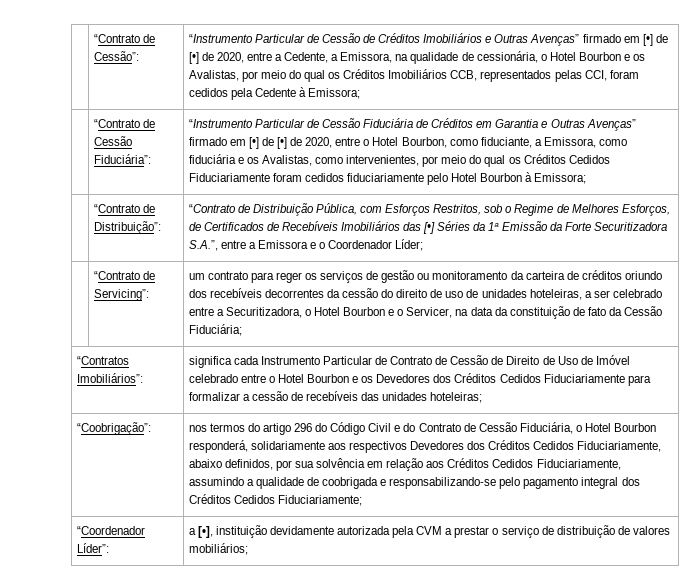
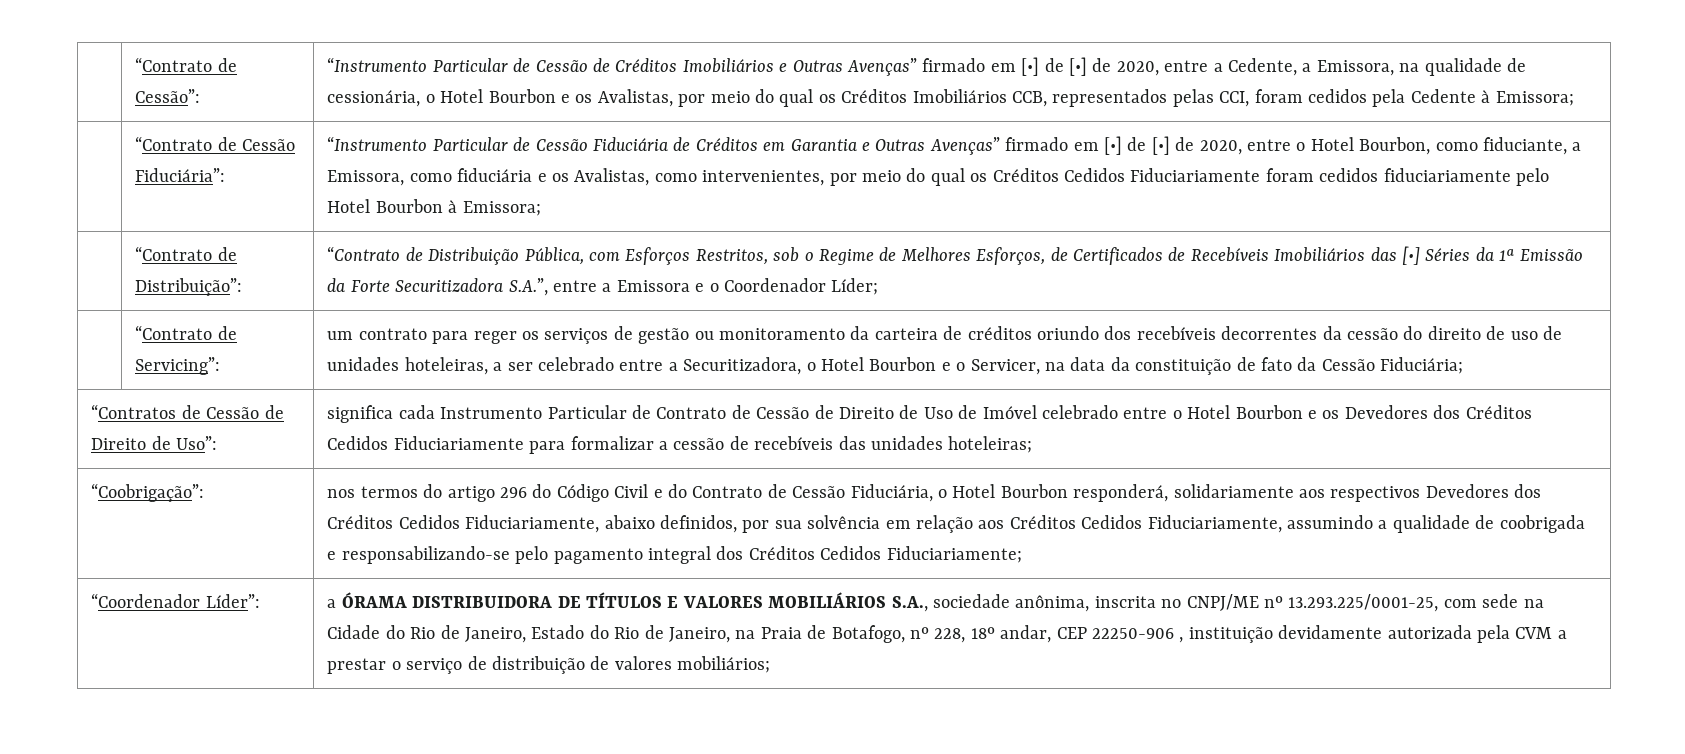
- “Contratos Imobiliários”:
+ “Contratos de Cessão de Direito de Uso”:
- a [•], instituição devidamente autorizada pela CVM a prestar o serviço de distribuição de valores mobiliários;
+ a ÓRAMA DISTRIBUIDORA DE TÍTULOS E VALORES MOBILIÁRIOS S.A., sociedade anônima, inscrita no CNPJ/ME nº 13.293.225/0001-25, com sede na Cidade do Rio de Janeiro, Estado do Rio de Janeiro, na Praia de Botafogo, nº 228, 18º andar, CEP 22250-906 , instituição devidamente autorizada pela CVM a prestar o serviço de distribuição de valores mobiliários;

